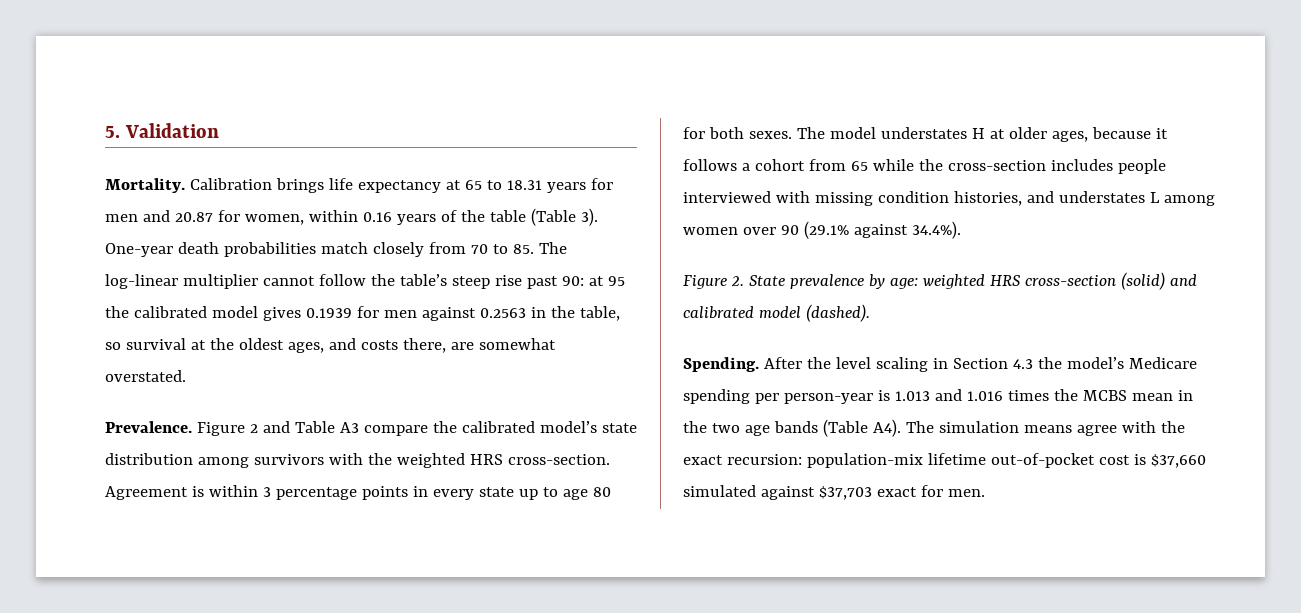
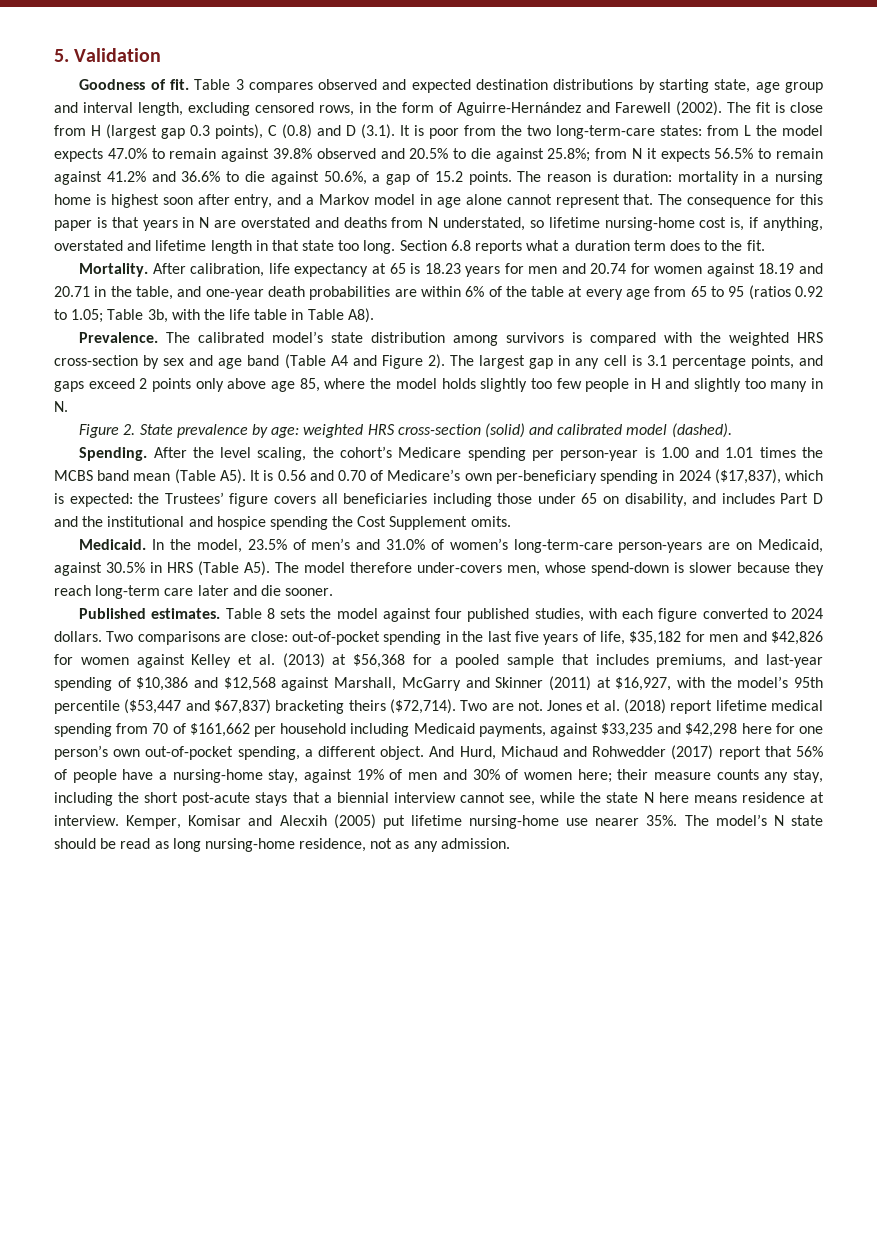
+ Goodness of fit. Table 3 compares observed and expected destination distributions by starting state, age group and interval length, excluding censored rows, in the form of Aguirre-Hernández and Farewell (2002). The fit is close from H (largest gap 0.3 points), C (0.8) and D (3.1). It is poor from the two long-term-care states: from L the model expects 47.0% to remain against 39.8% observed and 20.5% to die against 25.8%; from N it expects 56.5% to remain against 41.2% and 36.6% to die against 50.6%, a gap of 15.2 points. The reason is duration: mortality in a nursing home is highest soon after entry, and a Markov model in age alone cannot represent that. The consequence for this paper is that years in N are overstated and deaths from N understated, so lifetime nursing-home cost is, if anything, overstated and lifetime length in that state too long. Section 6.8 reports what a duration term does to the fit.
- Calibration brings life expectancy at 65 to 18.31 years for men and 20.87 for women, within 0.16 years of the table (Table 3). One-year death probabilities match closely from 70 to 85. The log-linear multiplier cannot follow the table’s steep rise past 90: at 95 the calibrated model gives 0.1939 for men against 0.2563 in the table, so survival at the oldest ages, and costs there, are somewhat overstated.
- Prevalence. Figure 2 and Table A3 compare the calibrated model’s state distribution among survivors with the weighted HRS cross-section. Agreement is within 3 percentage points in every state up to age 80 for both sexes. The model understates H at older ages, because it follows a cohort from 65 while the cross-section includes people interviewed with missing condition histories, and understates L among women over 90 (29.1% against 34.4%).
+ After calibration, life expectancy at 65 is 18.23 years for men and 20.74 for women against 18.19 and 20.71 in the table, and one-year death probabilities are within 6% of the table at every age from 65 to 95 (ratios 0.92 to 1.05; Table 3b, with the life table in Table A8).
+ Prevalence. The calibrated model’s state distribution among survivors is compared with the weighted HRS cross-section by sex and age band (Table A4 and Figure 2). The largest gap in any cell is 3.1 percentage points, and gaps exceed 2 points only above age 85, where the model holds slightly too few people in H and slightly too many in N.
- After the level scaling in Section 4.3 the model’s Medicare spending per person-year is 1.013 and 1.016 times the MCBS mean in the two age bands (Table A4). The simulation means agree with the exact recursion: population-mix lifetime out-of-pocket cost is $37,660 simulated against $37,703 exact for men.
+ After the level scaling, the cohort’s Medicare spending per person-year is 1.00 and 1.01 times the MCBS band mean (Table A5). It is 0.56 and 0.70 of Medicare’s own per-beneficiary spending in 2024 ($17,837), which is expected: the Trustees’ figure covers all beneficiaries including those under 65 on disability, and includes Part D and the institutional and hospice spending the Cost Supplement omits.
+ Medicaid. In the model, 23.5% of men’s and 31.0% of women’s long-term-care person-years are on Medicaid, against 30.5% in HRS (Table A5). The model therefore under-covers men, whose spend-down is slower because they reach long-term care later and die sooner.
+ Published estimates. Table 8 sets the model against four published studies, with each figure converted to 2024 dollars. Two comparisons are close: out-of-pocket spending in the last five years of life, $35,182 for men and $42,826 for women against Kelley et al. (2013) at $56,368 for a pooled sample that includes premiums, and last-year spending of $10,386 and $12,568 against Marshall, McGarry and Skinner (2011) at $16,927, with the model’s 95th percentile ($53,447 and $67,837) bracketing theirs ($72,714). Two are not. Jones et al. (2018) report lifetime medical spending from 70 of $161,662 per household including Medicaid payments, against $33,235 and $42,298 here for one person’s own out-of-pocket spending, a different object. And Hurd, Michaud and Rohwedder (2017) report that 56% of people have a nursing-home stay, against 19% of men and 30% of women here; their measure counts any stay, including the short post-acute stays that a biennial interview cannot see, while the state N here means residence at interview. Kemper, Komisar and Alecxih (2005) put lifetime nursing-home use nearer 35%. The model’s N state should be read as long nursing-home residence, not as any admission.

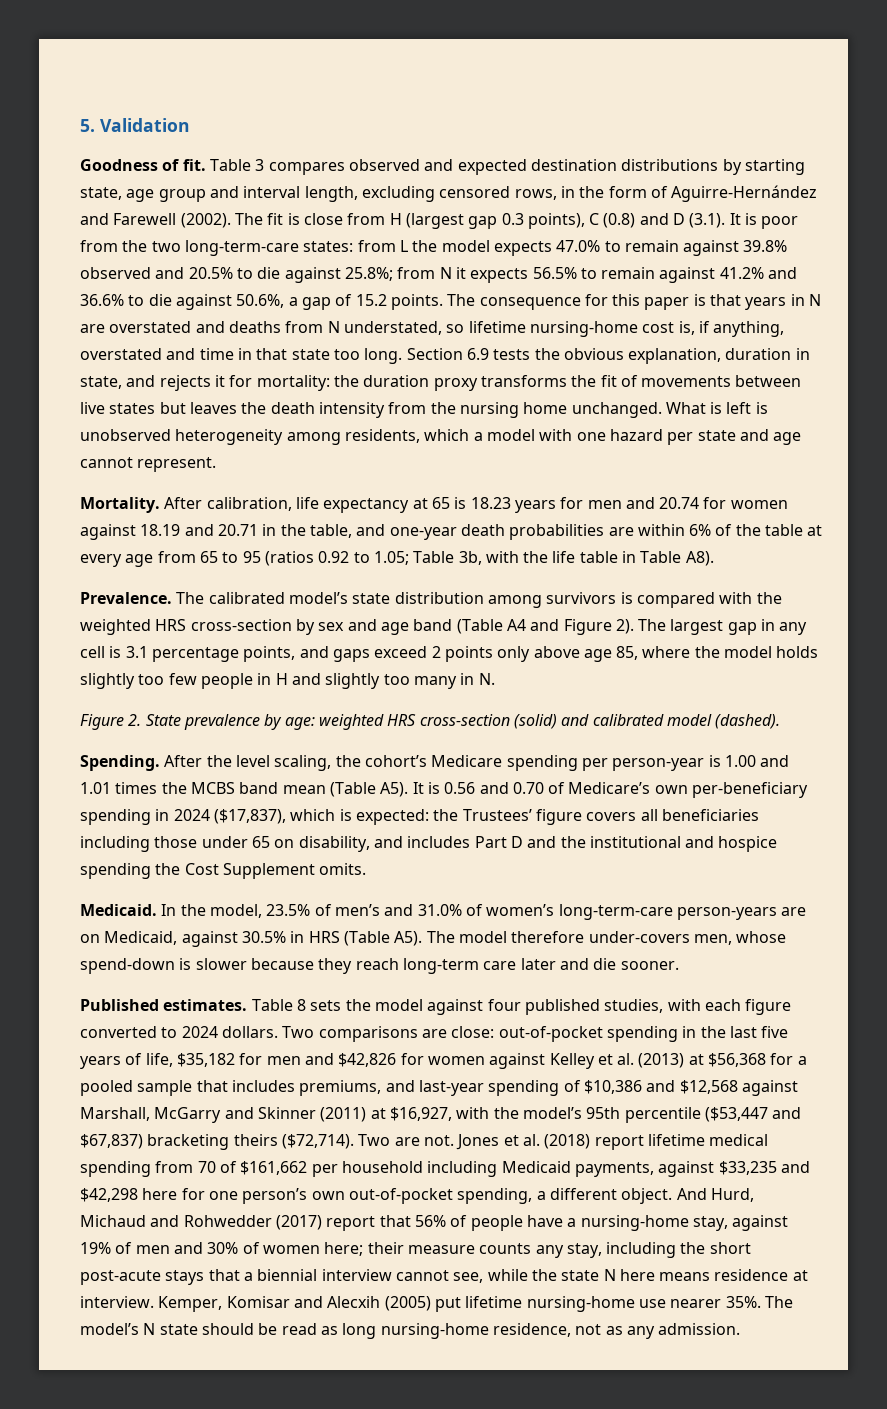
- The reason is duration: mortality in a nursing home is highest soon after entry, and a Markov model in age alone cannot represent that. The consequence for this paper is that years in N are overstated and deaths from N understated, so lifetime nursing-home cost is, if anything, overstated and lifetime length in that state too long.
+ The consequence for this paper is that years in N are overstated and deaths from N understated, so lifetime nursing-home cost is, if anything, overstated and time in that state too long.
- Section 6.8 reports what a duration term does to the fit.
+ Section 6.9 tests the obvious explanation, duration in state, and rejects it for mortality: the duration proxy transforms the fit of movements between live states but leaves the death intensity from the nursing home unchanged. What is left is unobserved heterogeneity among residents, which a model with one hazard per state and age cannot represent.

